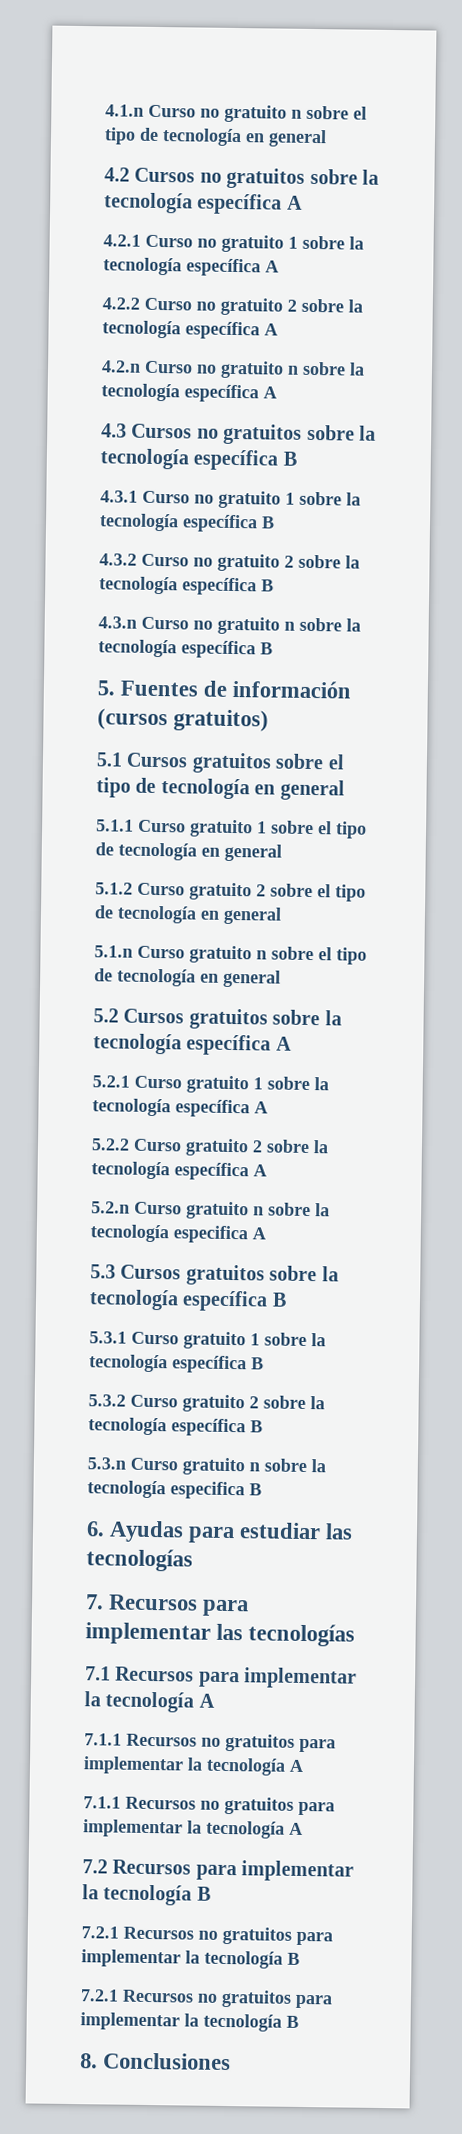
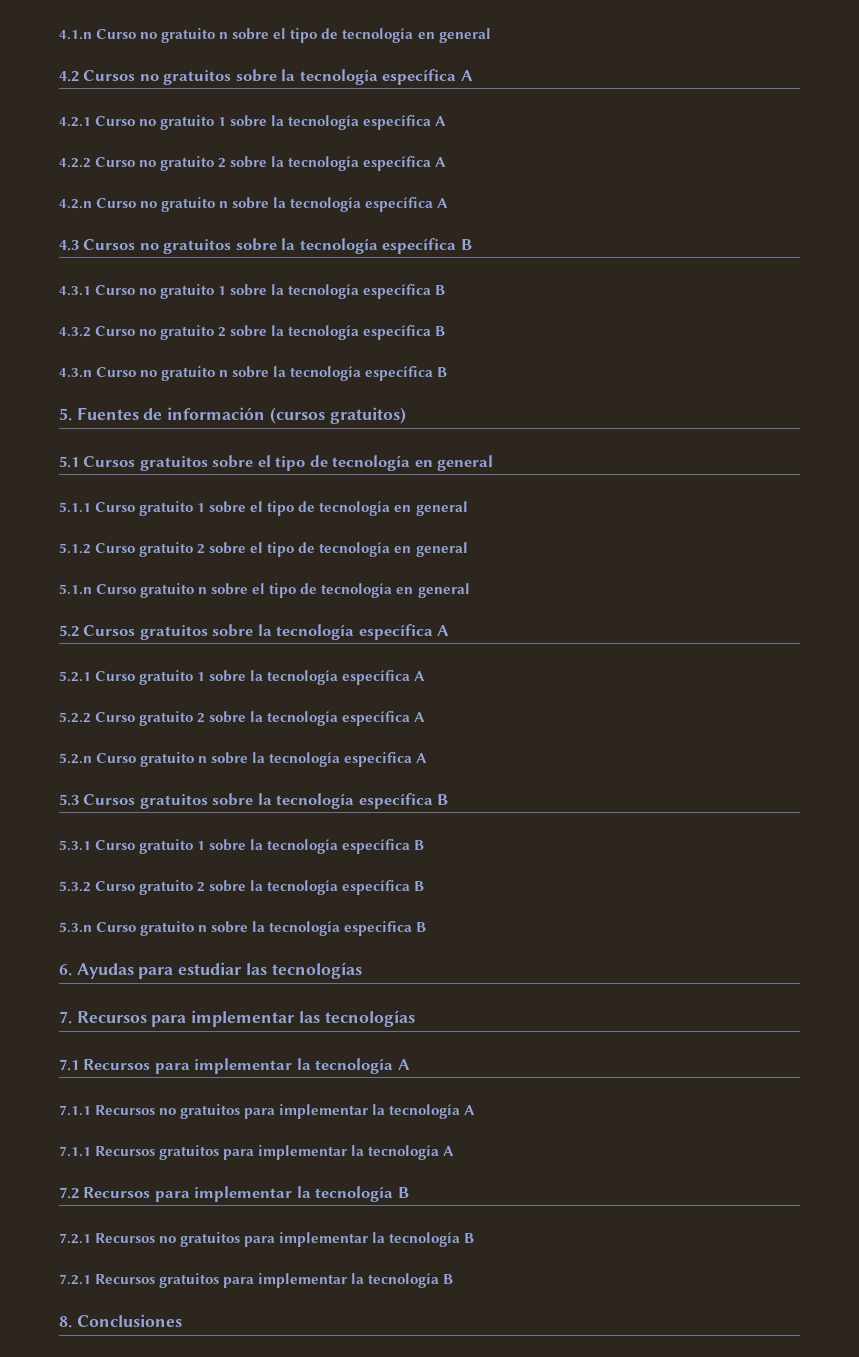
  7.1 Recursos para implementar la tecnología A
  7.1.1 Recursos no gratuitos para implementar la tecnología A
- 7.1.1 Recursos no gratuitos para implementar la tecnología A
+ 7.1.1 Recursos gratuitos para implementar la tecnología A
  7.2 Recursos para implementar la tecnología B
  7.2.1 Recursos no gratuitos para implementar la tecnología B
- 7.2.1 Recursos no gratuitos para implementar la tecnología B
+ 7.2.1 Recursos gratuitos para implementar la tecnología B

